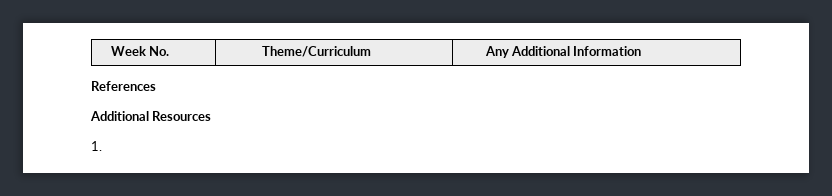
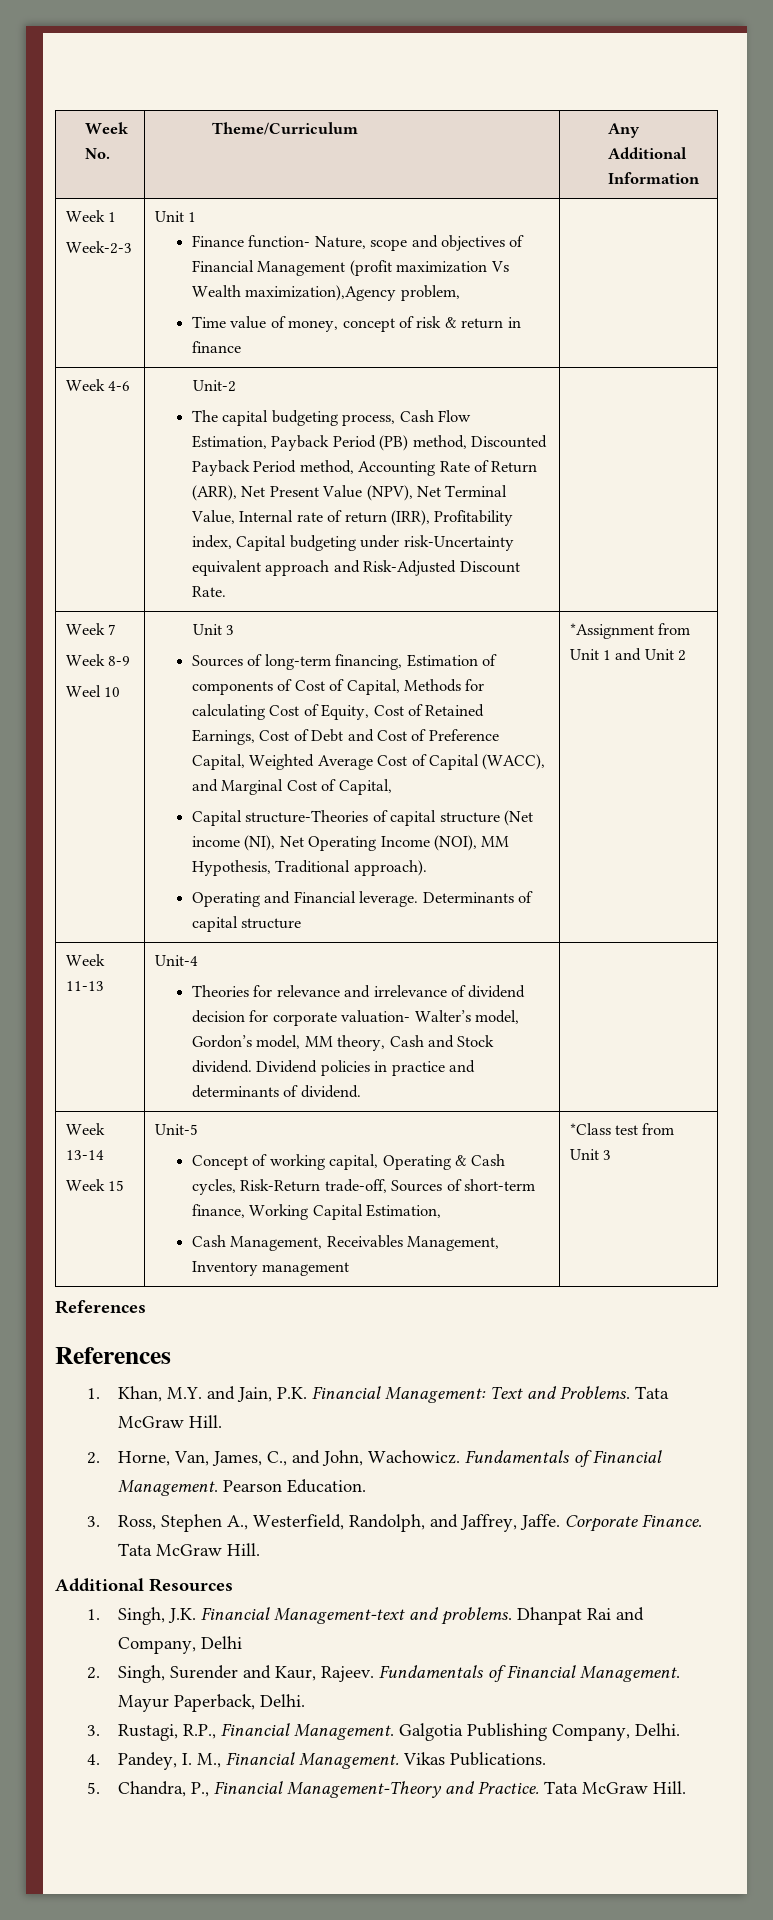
+ Week 1
+ Week-2-3 | Unit 1
+ Finance function- Nature, scope and objectives of Financial Management (profit maximization Vs Wealth maximization),Agency problem,
+ Time value of money, concept of risk & return in finance |
+ Week 4-6 | Unit-2
+ The capital budgeting process, Cash Flow Estimation, Payback Period (PB) method, Discounted Payback Period method, Accounting Rate of Return (ARR), Net Present Value (NPV), Net Terminal Value, Internal rate of return (IRR), Profitability index, Capital budgeting under risk-Uncertainty equivalent approach and Risk-Adjusted Discount Rate. |
+ Week 7
+ Week 8-9
+ Weel 10 | Unit 3
+ Sources of long-term financing, Estimation of components of Cost of Capital, Methods for calculating Cost of Equity, Cost of Retained Earnings, Cost of Debt and Cost of Preference Capital, Weighted Average Cost of Capital (WACC), and Marginal Cost of Capital,
+ Capital structure-Theories of capital structure (Net income (NI), Net Operating Income (NOI), MM Hypothesis, Traditional approach).
+ Operating and Financial leverage. Determinants of capital structure | *Assignment from Unit 1 and Unit 2
+ Week 11-13 | Unit-4
+ Theories for relevance and irrelevance of dividend decision for corporate valuation- Walter’s model, Gordon’s model, MM theory, Cash and Stock dividend. Dividend policies in practice and determinants of dividend. |
+ Week 13-14
+ Week 15 | Unit-5
+ Concept of working capital, Operating & Cash cycles, Risk-Return trade-off, Sources of short-term finance, Working Capital Estimation,
+ Cash Management, Receivables Management, Inventory management | *Class test from Unit 3
  References
+ References
+ 1. Khan, M.Y. and Jain, P.K. Financial Management: Text and Problems. Tata McGraw Hill.
+ 2. Horne, Van, James, C., and John, Wachowicz. Fundamentals of Financial Management. Pearson Education.
+ 3. Ross, Stephen A., Westerfield, Randolph, and Jaffrey, Jaffe. Corporate Finance. Tata McGraw Hill.
  Additional Resources
- 1.
+ 1. Singh, J.K. Financial Management-text and problems. Dhanpat Rai and Company, Delhi
+ 2. Singh, Surender and Kaur, Rajeev. Fundamentals of Financial Management. Mayur Paperback, Delhi.
+ 3. Rustagi, R.P., Financial Management. Galgotia Publishing Company, Delhi.
+ 4. Pandey, I. M., Financial Management. Vikas Publications.
+ 5. Chandra, P., Financial Management-Theory and Practice. Tata McGraw Hill.

